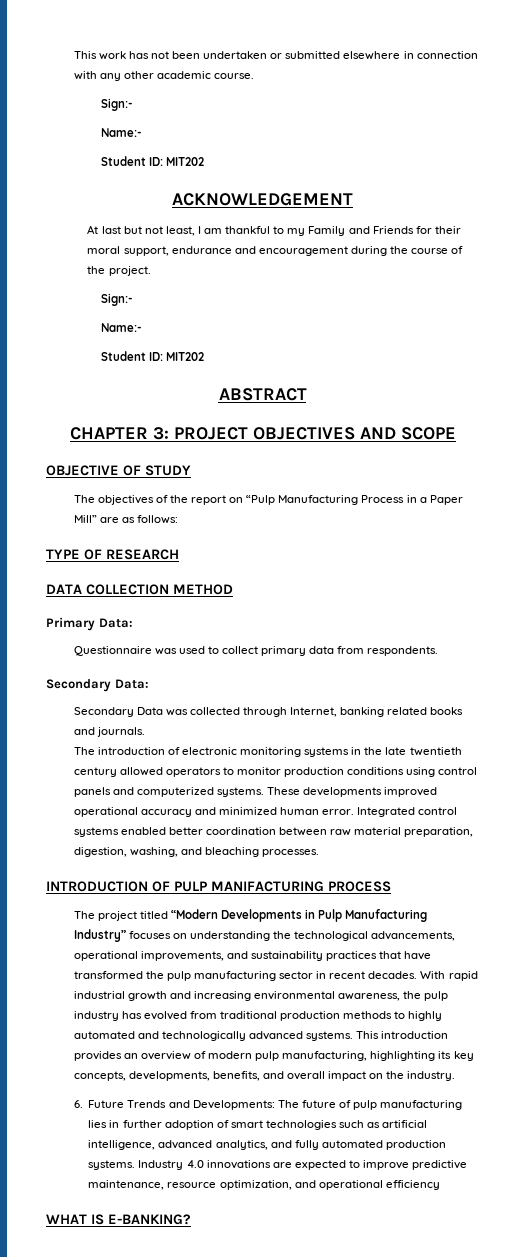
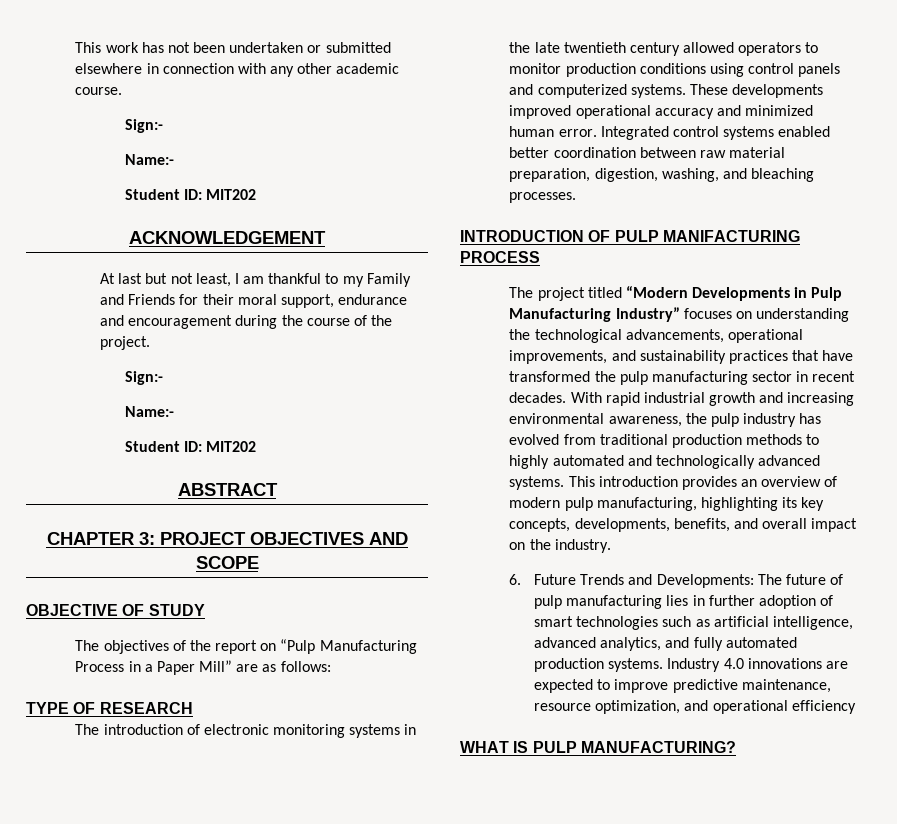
- DATA COLLECTION METHOD
- Primary Data:
- Questionnaire was used to collect primary data from respondents.
- Secondary Data:
- Secondary Data was collected through Internet, banking related books and journals.
- WHAT IS E-BANKING?
+ WHAT IS PULP MANUFACTURING?

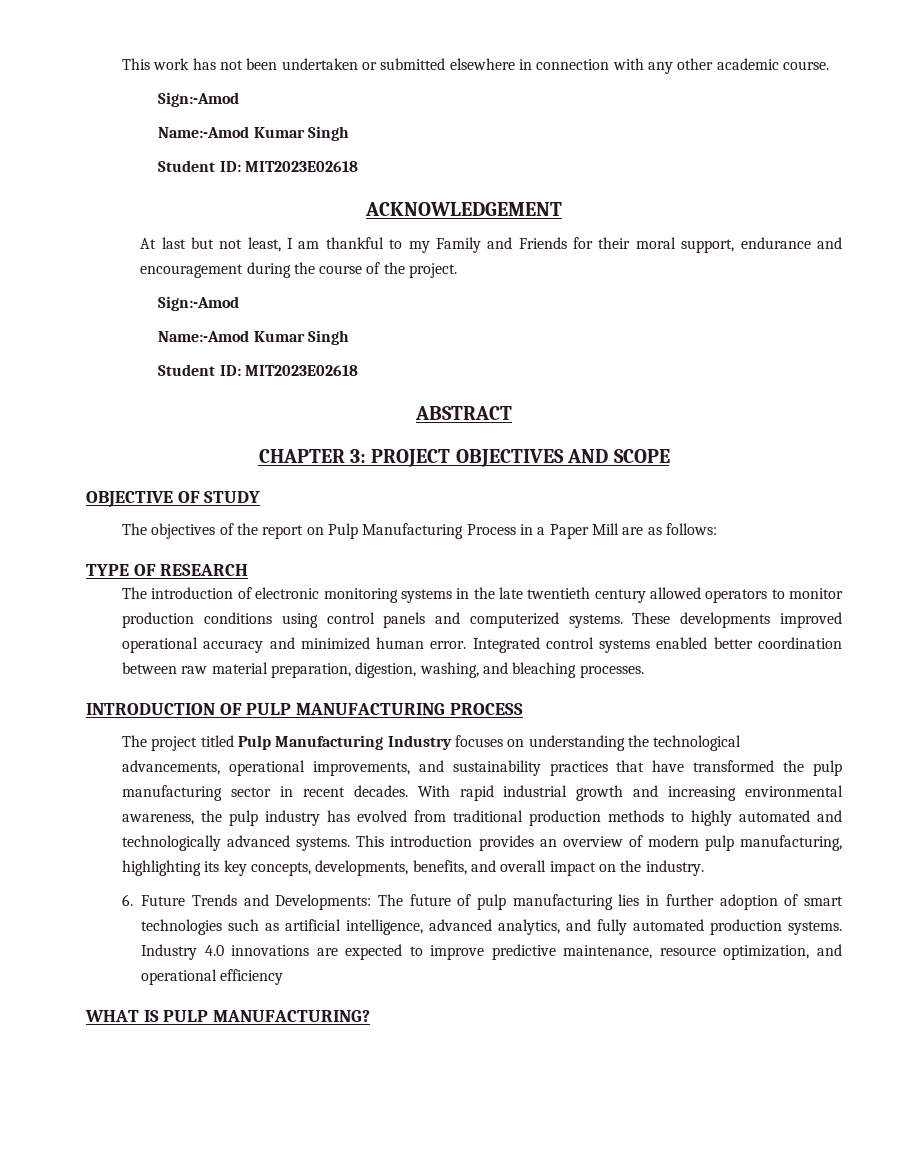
  This work has not been undertaken or submitted elsewhere in connection with any other academic course.
- Sign:-
- Name:-
- Student ID: MIT202
+ Sign:-Amod
+ Name:-Amod Kumar Singh
+ Student ID: MIT2023E02618
  At last but not least, I am thankful to my Family and Friends for their moral support, endurance and encouragement during the course of the project.
- Sign:-
- Name:-
- Student ID: MIT202
+ Sign:-Amod
+ Name:-Amod Kumar Singh
+ Student ID: MIT2023E02618
- The objectives of the report on “Pulp Manufacturing Process in a Paper Mill” are as follows:
+ The objectives of the report on Pulp Manufacturing Process in a Paper Mill are as follows:
- INTRODUCTION OF PULP MANIFACTURING PROCESS
+ INTRODUCTION OF PULP MANUFACTURING PROCESS
- The project titled “Modern Developments in Pulp Manufacturing Industry” focuses on understanding the technological advancements, operational improvements, and sustainability practices that have transformed the pulp manufacturing sector in recent decades.
+ The project titled Pulp Manufacturing Industry focuses on understanding the technological advancements, operational improvements, and sustainability practices that have transformed the pulp manufacturing sector in recent decades.

